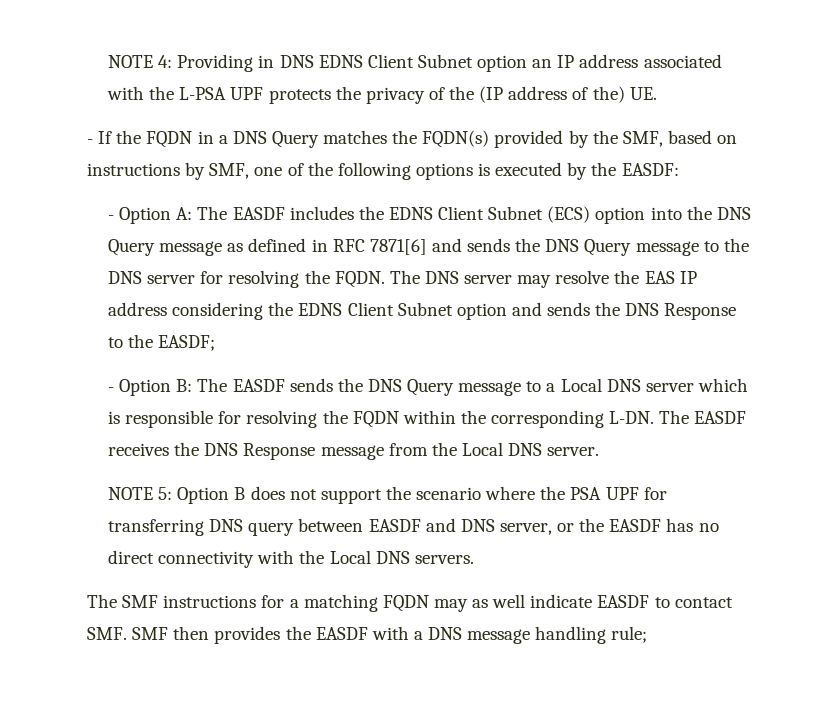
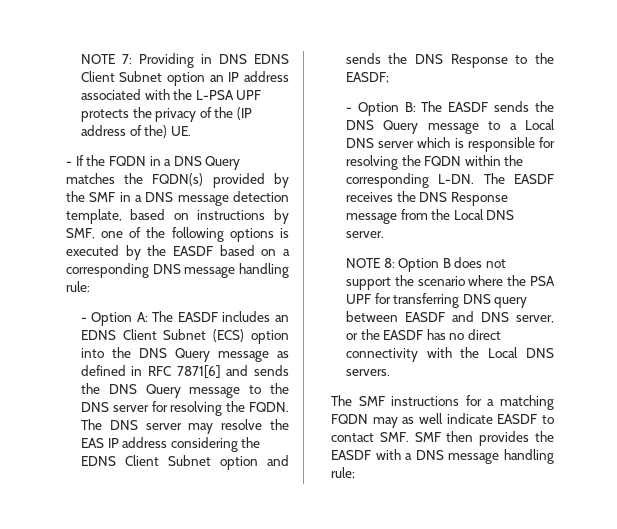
- NOTE 4: Providing in DNS EDNS Client Subnet option an IP address associated with the L-PSA UPF protects the privacy of the (IP address of the) UE.
+ NOTE 7: Providing in DNS EDNS Client Subnet option an IP address associated with the L-PSA UPF protects the privacy of the (IP address of the) UE.
- - If the FQDN in a DNS Query matches the FQDN(s) provided by the SMF, based on instructions by SMF, one of the following options is executed by the EASDF:
+ - If the FQDN in a DNS Query matches the FQDN(s) provided by the SMF in a DNS message detection template, based on instructions by SMF, one of the following options is executed by the EASDF based on a corresponding DNS message handling rule:
- - Option A: The EASDF includes the EDNS Client Subnet (ECS) option into the DNS Query message as defined in RFC 7871[6] and sends the DNS Query message to the DNS server for resolving the FQDN.
+ - Option A: The EASDF includes an EDNS Client Subnet (ECS) option into the DNS Query message as defined in RFC 7871[6] and sends the DNS Query message to the DNS server for resolving the FQDN.
- NOTE 5: Option B does not support the scenario where the PSA UPF for transferring DNS query between EASDF and DNS server, or the EASDF has no direct connectivity with the Local DNS servers.
+ NOTE 8: Option B does not support the scenario where the PSA UPF for transferring DNS query between EASDF and DNS server, or the EASDF has no direct connectivity with the Local DNS servers.

